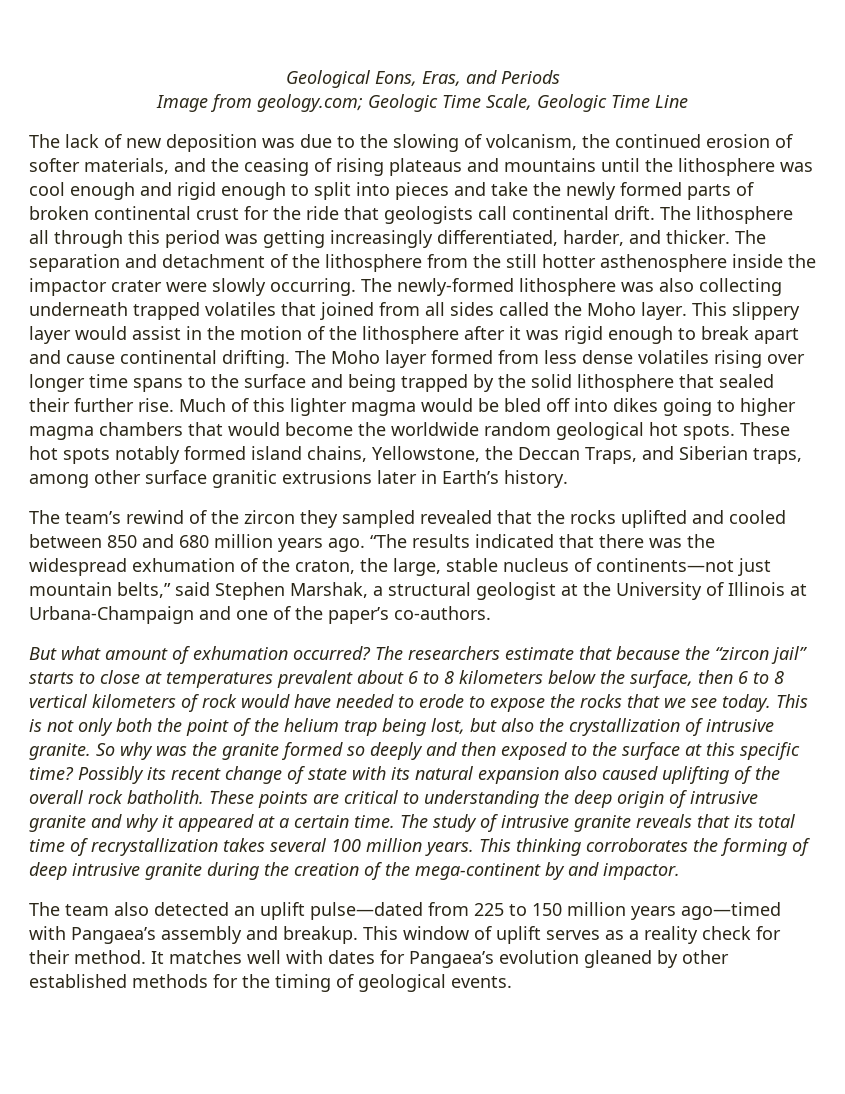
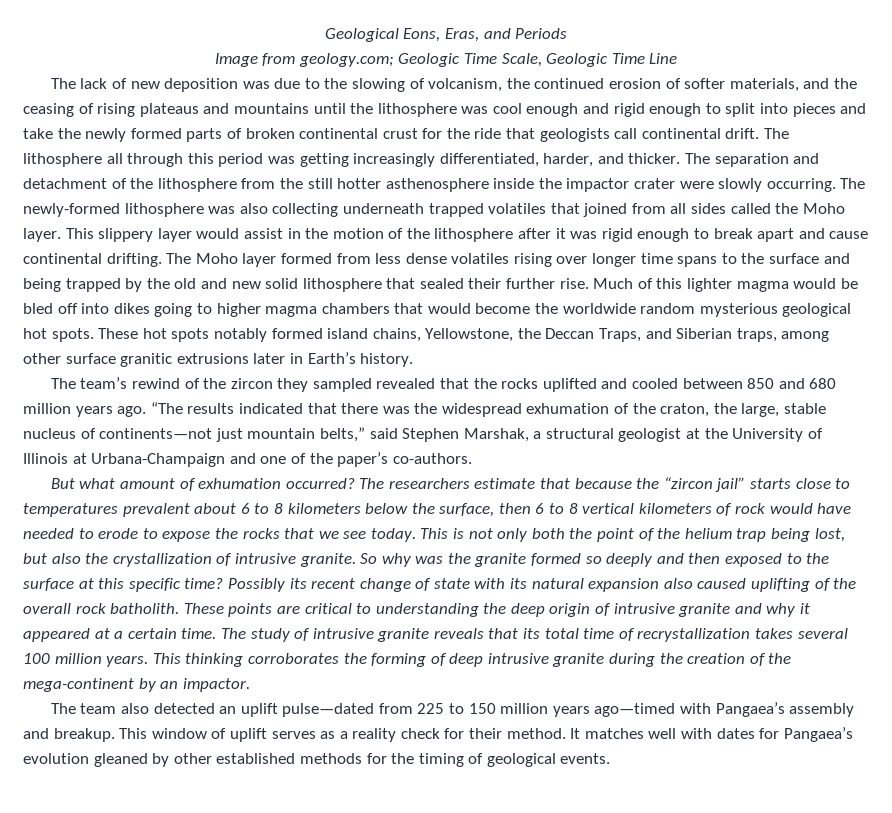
- The Moho layer formed from less dense volatiles rising over longer time spans to the surface and being trapped by the solid lithosphere that sealed their further rise.
+ The Moho layer formed from less dense volatiles rising over longer time spans to the surface and being trapped by the old and new solid lithosphere that sealed their further rise.
- Much of this lighter magma would be bled off into dikes going to higher magma chambers that would become the worldwide random geological hot spots.
+ Much of this lighter magma would be bled off into dikes going to higher magma chambers that would become the worldwide random mysterious geological hot spots.
- The researchers estimate that because the “zircon jail” starts to close at temperatures prevalent about 6 to 8 kilometers below the surface, then 6 to 8 vertical kilometers of rock would have needed to erode to expose the rocks that we see today.
+ The researchers estimate that because the “zircon jail” starts close to temperatures prevalent about 6 to 8 kilometers below the surface, then 6 to 8 vertical kilometers of rock would have needed to erode to expose the rocks that we see today.
- This thinking corroborates the forming of deep intrusive granite during the creation of the mega-continent by and impactor.
+ This thinking corroborates the forming of deep intrusive granite during the creation of the mega-continent by an impactor.

